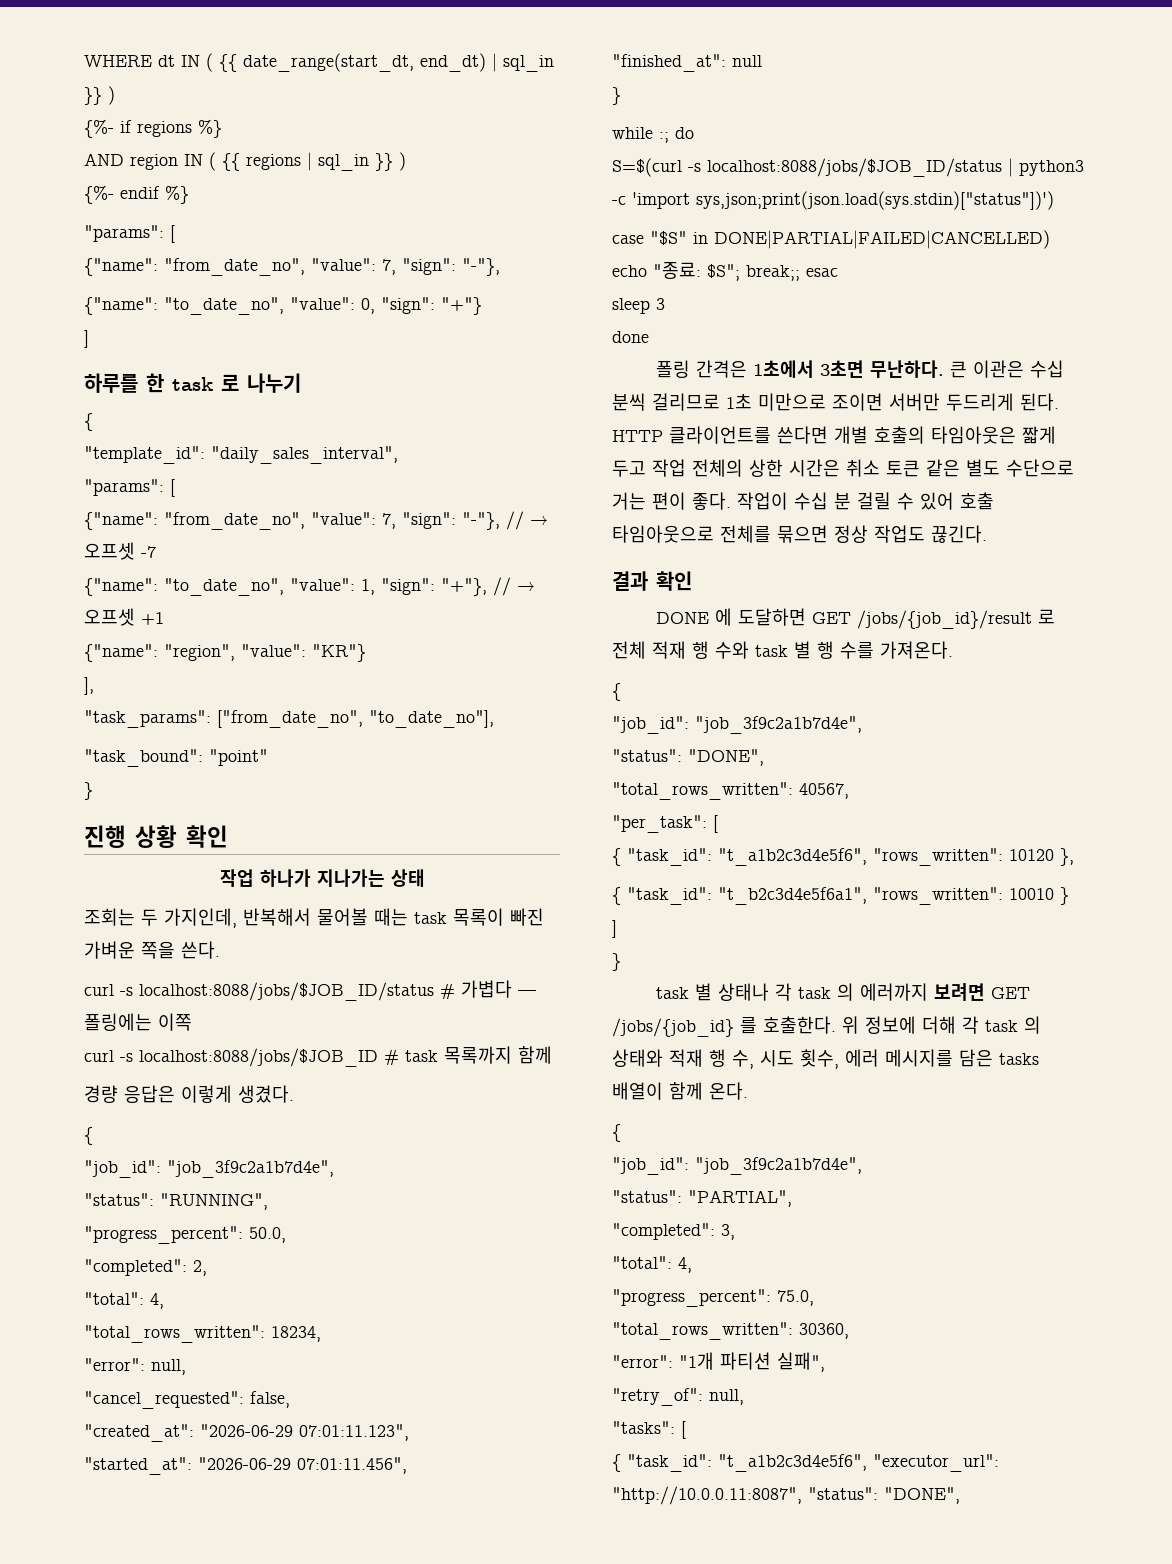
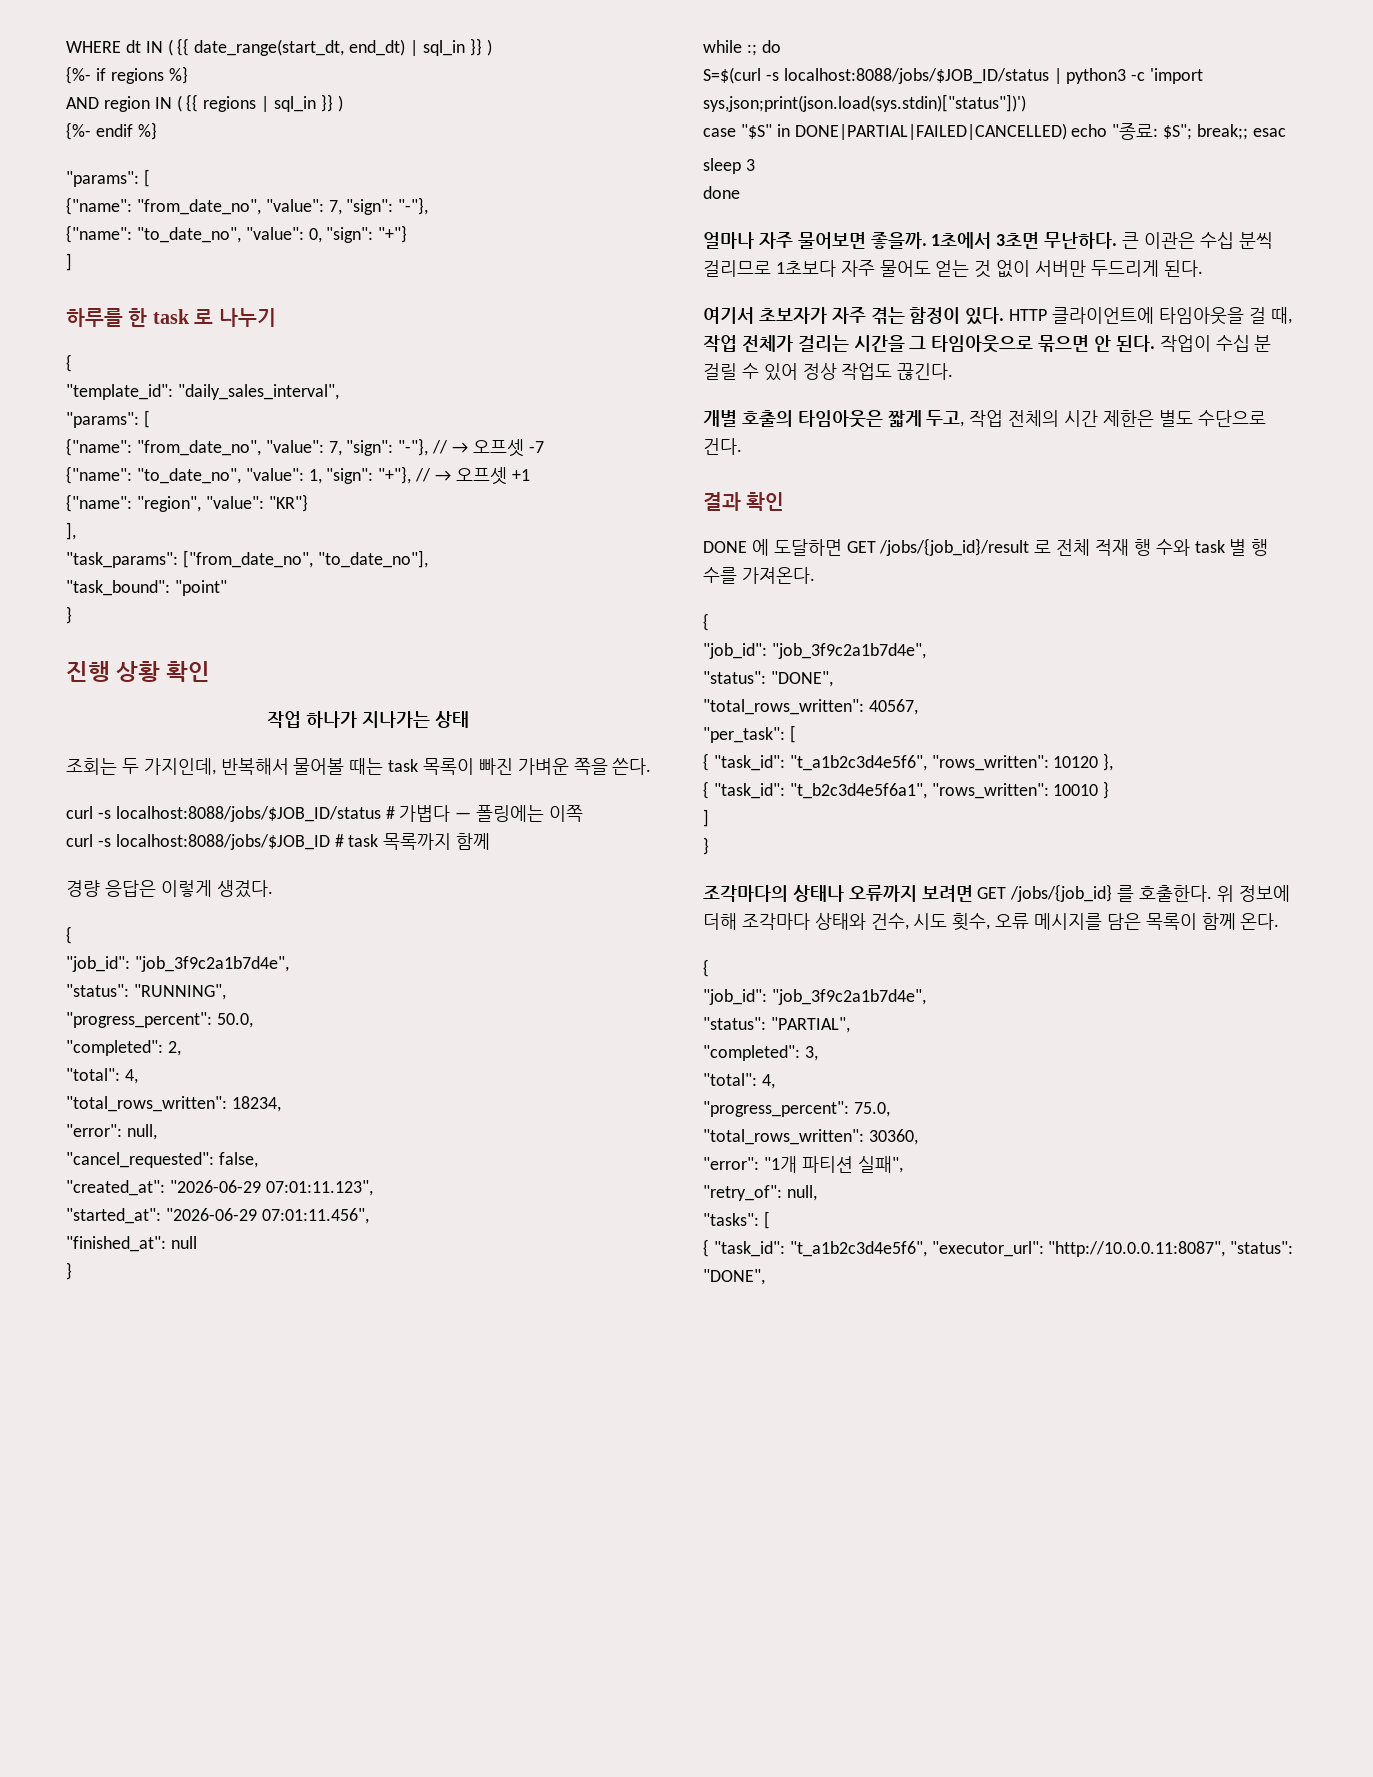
- 폴링 간격은 1초에서 3초면 무난하다.
+ 얼마나 자주 물어보면 좋을까. 1초에서 3초면 무난하다.
- 큰 이관은 수십 분씩 걸리므로 1초 미만으로 조이면 서버만 두드리게 된다. HTTP 클라이언트를 쓴다면 개별 호출의 타임아웃은 짧게 두고 작업 전체의 상한 시간은 취소 토큰 같은 별도 수단으로 거는 편이 좋다.
+ 큰 이관은 수십 분씩 걸리므로 1초보다 자주 물어도 얻는 것 없이 서버만 두드리게 된다.
+ 여기서 초보자가 자주 겪는 함정이 있다. HTTP 클라이언트에 타임아웃을 걸 때, 작업 전체가 걸리는 시간을 그 타임아웃으로 묶으면 안 된다.
- 작업이 수십 분 걸릴 수 있어 호출 타임아웃으로 전체를 묶으면 정상 작업도 끊긴다.
+ 작업이 수십 분 걸릴 수 있어 정상 작업도 끊긴다.
+ 개별 호출의 타임아웃은 짧게 두고, 작업 전체의 시간 제한은 별도 수단으로 건다.
- task 별 상태나 각 task 의 에러까지 보려면 GET /jobs/{job_id} 를 호출한다.
+ 조각마다의 상태나 오류까지 보려면 GET /jobs/{job_id} 를 호출한다.
- 위 정보에 더해 각 task 의 상태와 적재 행 수, 시도 횟수, 에러 메시지를 담은 tasks 배열이 함께 온다.
+ 위 정보에 더해 조각마다 상태와 건수, 시도 횟수, 오류 메시지를 담은 목록이 함께 온다.

